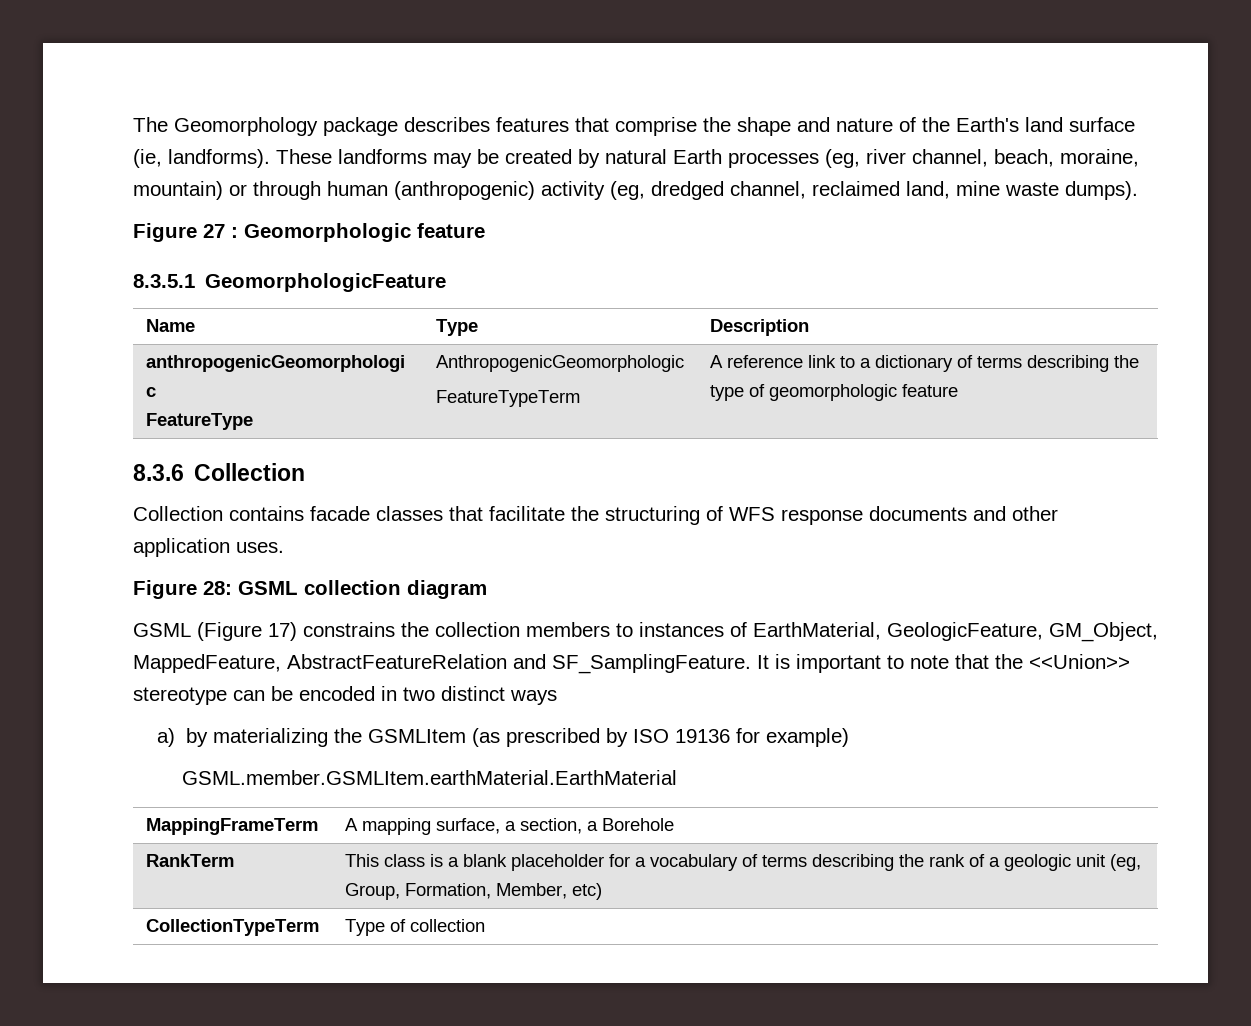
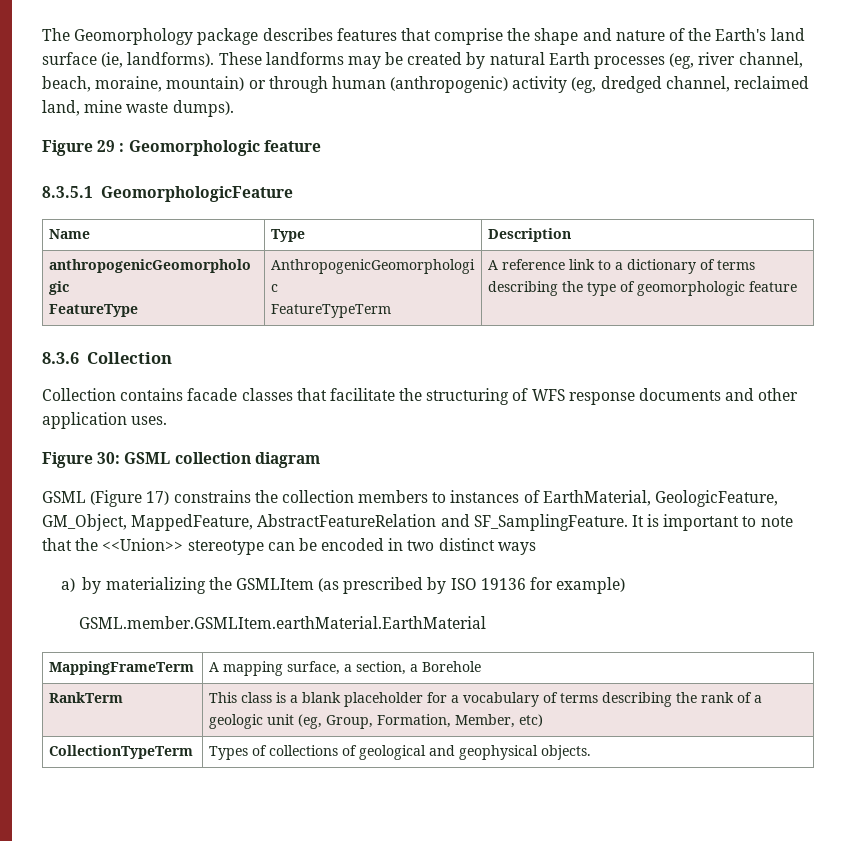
- Figure 27 : Geomorphologic feature
+ Figure 29 : Geomorphologic feature
- Figure 28: GSML collection diagram
+ Figure 30: GSML collection diagram
- CollectionTypeTerm | Type of collection
+ CollectionTypeTerm | Types of collections of geological and geophysical objects.

